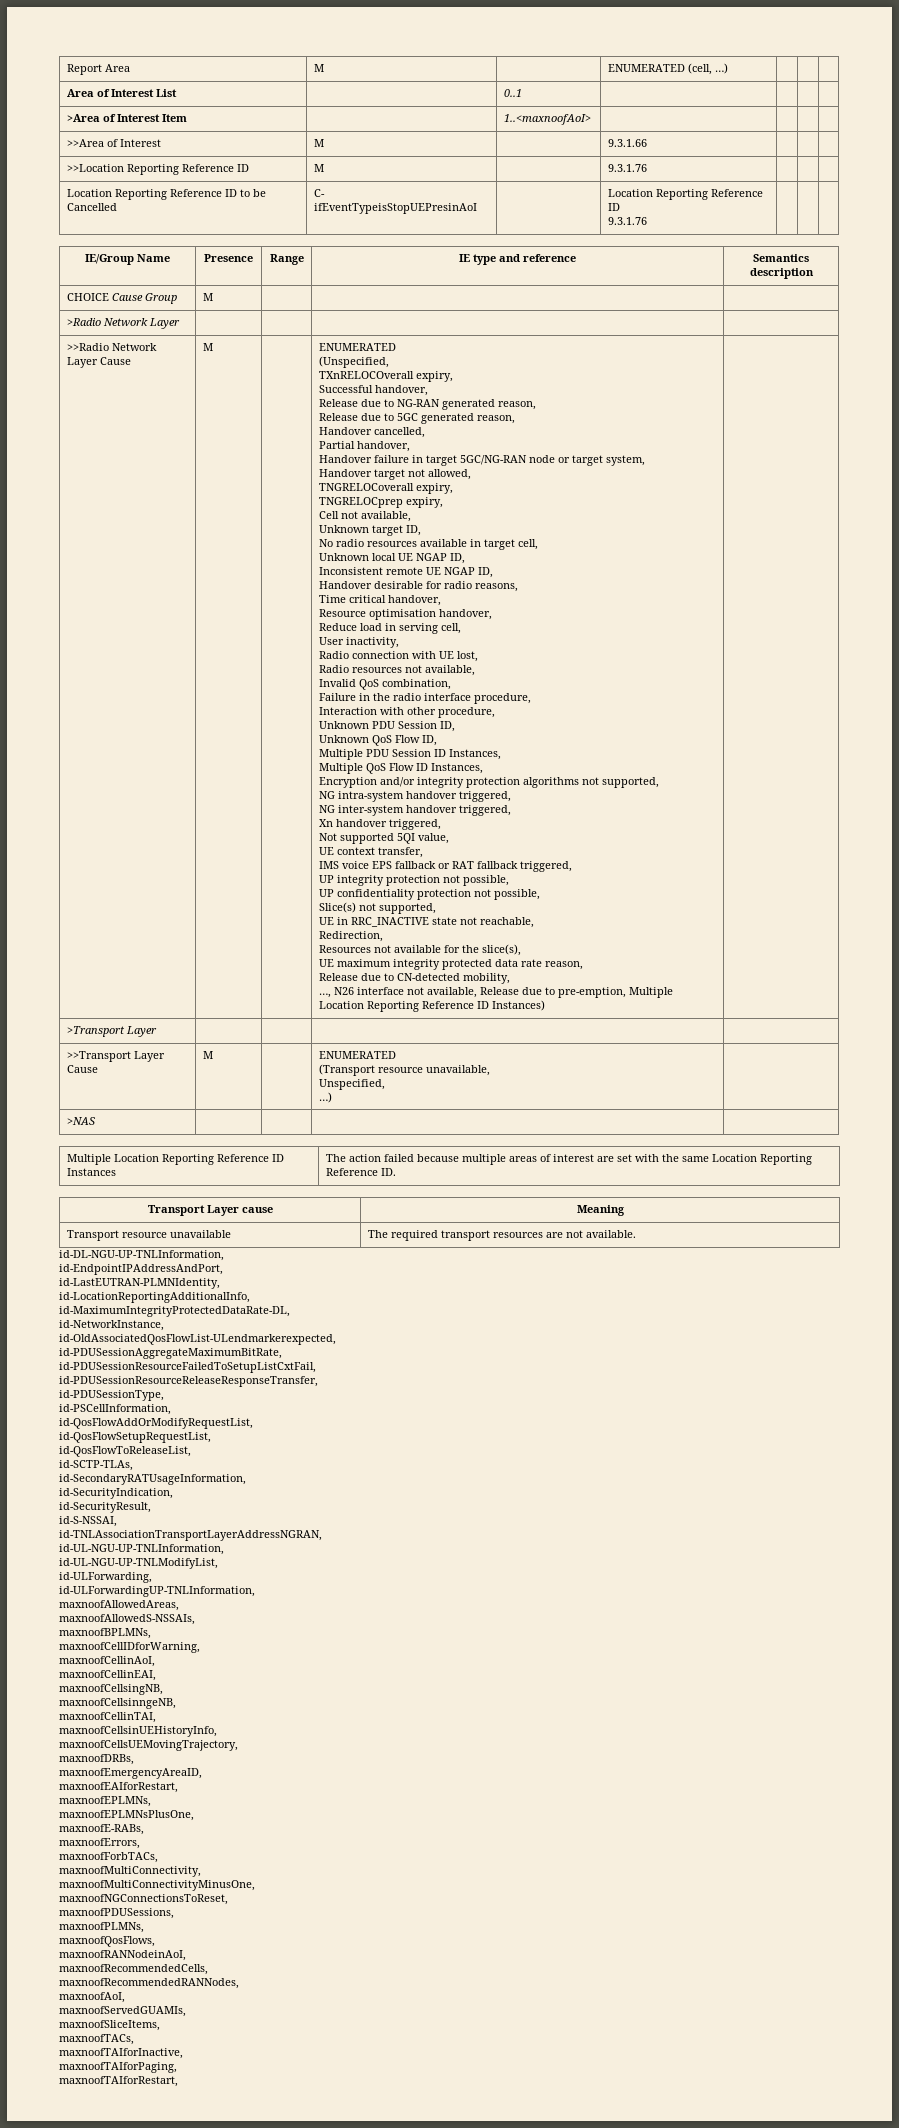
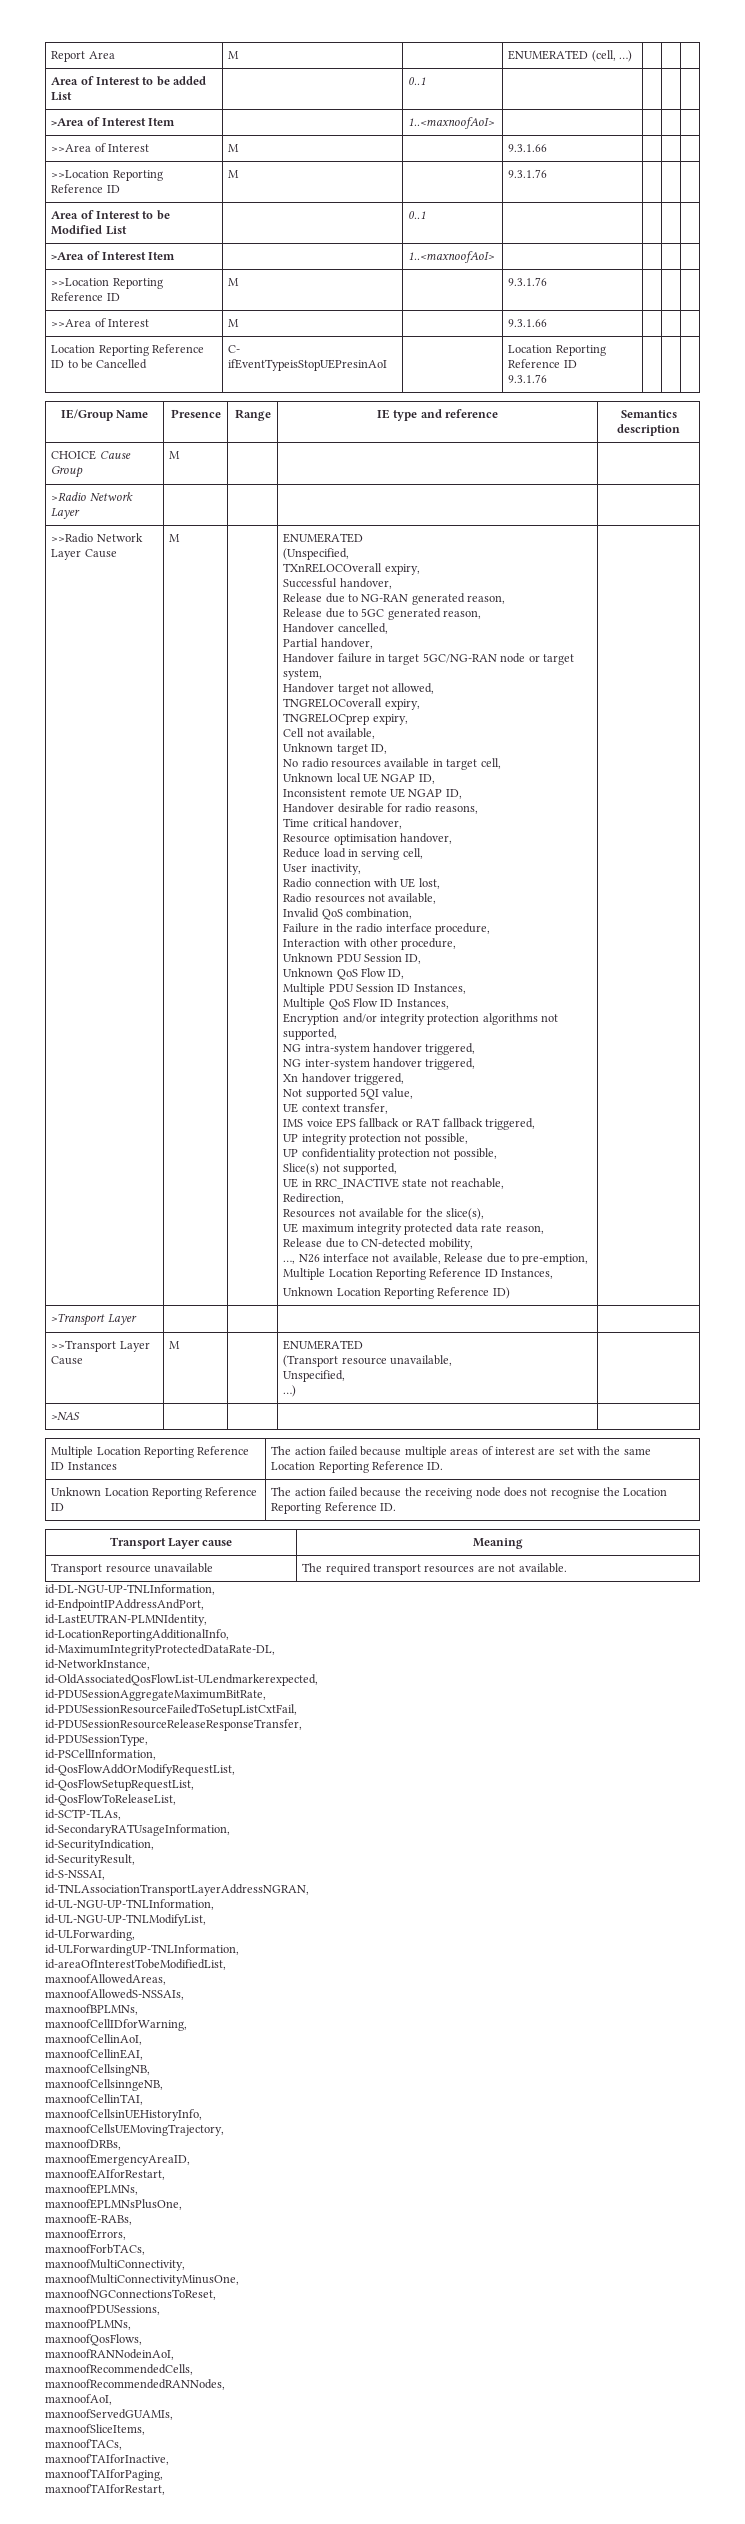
- Area of Interest List | | 0..1 | | | |
+ Area of Interest to be added List | | 0..1 | | | |
+ Area of Interest to be Modified List | | 0..1 | | | |
+ >Area of Interest Item | | 1..<maxnoofAoI> | | | |
+ >>Location Reporting Reference ID | M | | 9.3.1.76 | | |
+ >>Area of Interest | M | | 9.3.1.66 | | |
- …, N26 interface not available, Release due to pre-emption, Multiple Location Reporting Reference ID Instances)
+ …, N26 interface not available, Release due to pre-emption, Multiple Location Reporting Reference ID Instances,
+ Unknown Location Reporting Reference ID)
+ Unknown Location Reporting Reference ID | The action failed because the receiving node does not recognise the Location Reporting Reference ID.
+ id-areaOfInterestTobeModifiedList,

